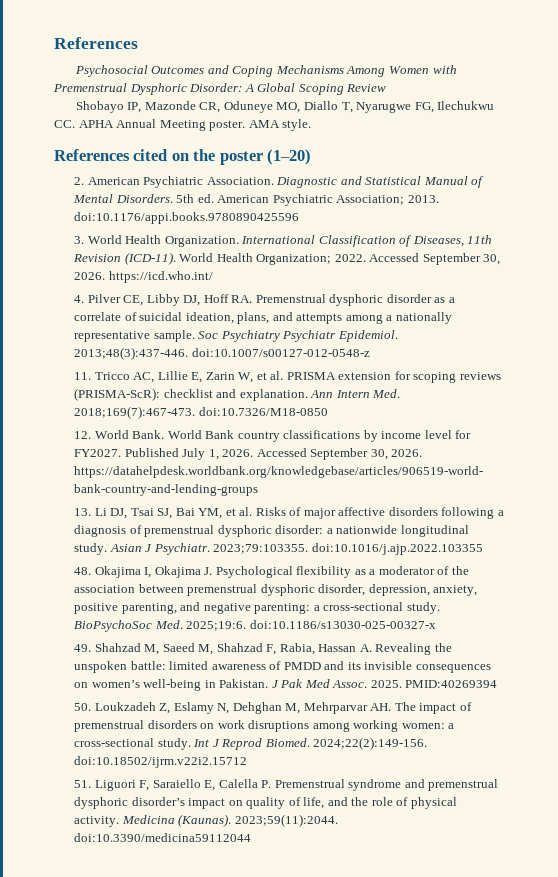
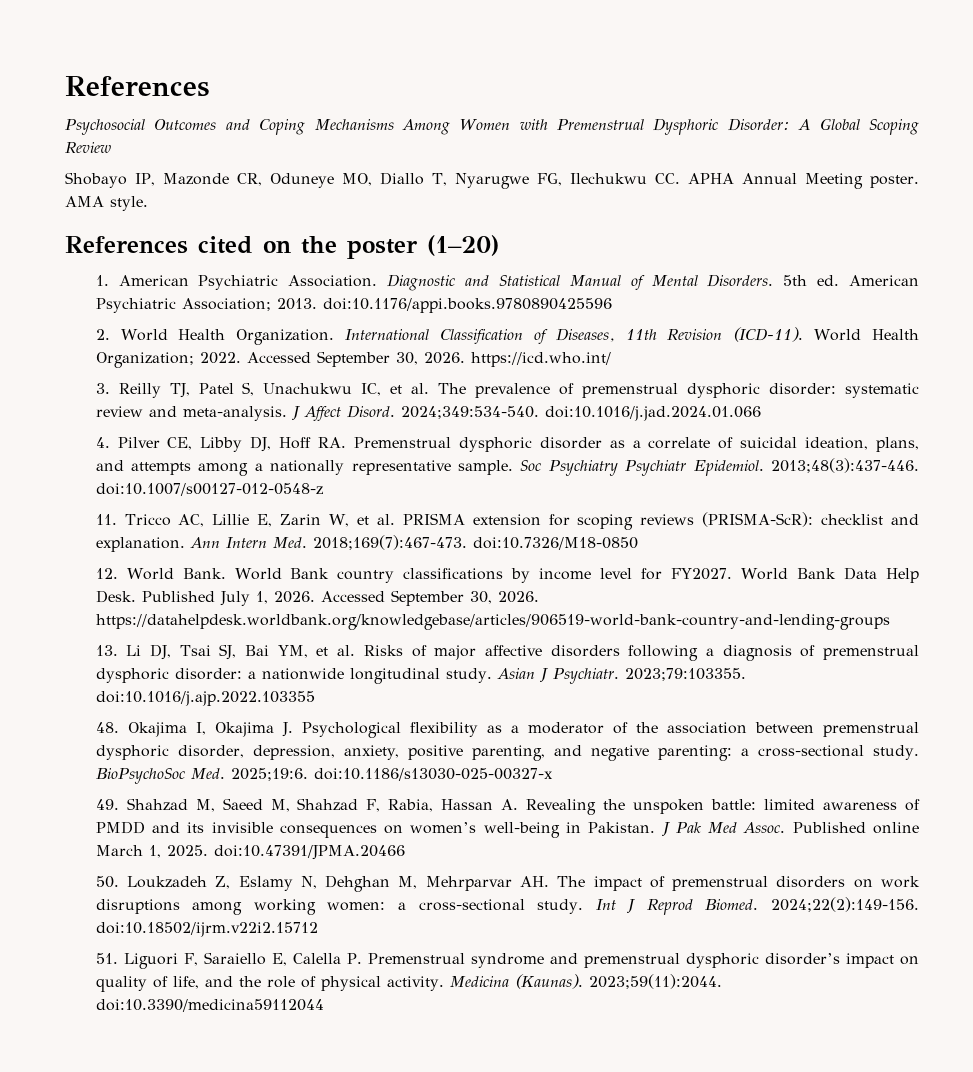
- 2. American Psychiatric Association.
+ 1. American Psychiatric Association.
- 3. World Health Organization.
+ 2. World Health Organization.
+ 3. Reilly TJ, Patel S, Unachukwu IC, et al. The prevalence of premenstrual dysphoric disorder: systematic review and meta-analysis. J Affect Disord. 2024;349:534-540. doi:10.1016/j.jad.2024.01.066
+ World Bank Data Help Desk.
- 2025. PMID:40269394
+ Published online March 1, 2025. doi:10.47391/JPMA.20466

